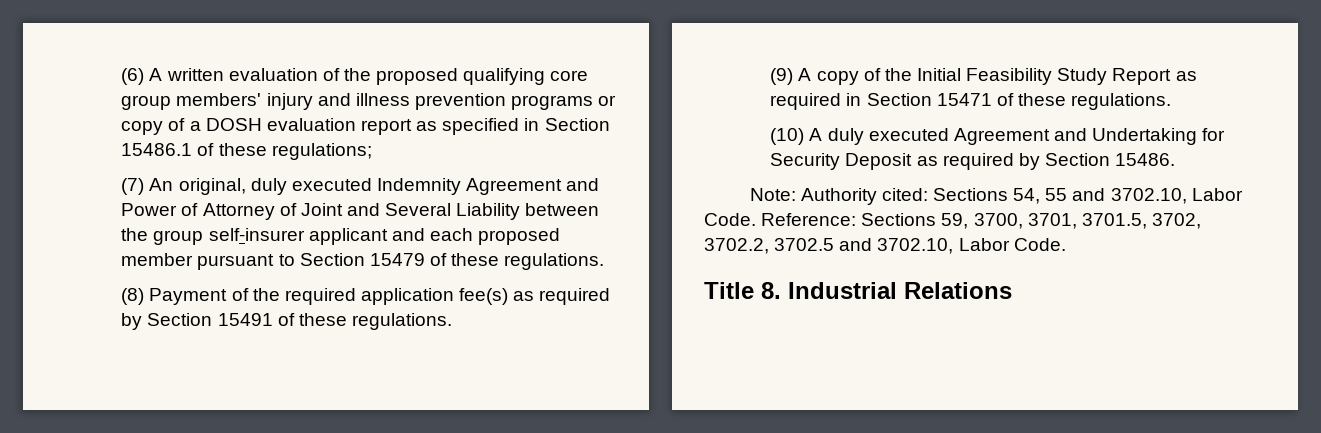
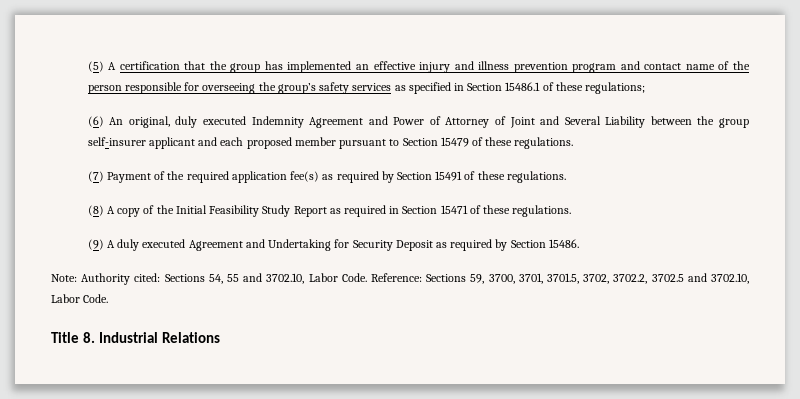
- (6) A written evaluation of the proposed qualifying core group members' injury and illness prevention programs or copy of a DOSH evaluation report as specified in Section 15486.1 of these regulations;
+ (5) A certification that the group has implemented an effective injury and illness prevention program and contact name of the person responsible for overseeing the group’s safety services as specified in Section 15486.1 of these regulations;
- (7) An original, duly executed Indemnity Agreement and Power of Attorney of Joint and Several Liability between the group self-insurer applicant and each proposed member pursuant to Section 15479 of these regulations.
+ (6) An original, duly executed Indemnity Agreement and Power of Attorney of Joint and Several Liability between the group self-insurer applicant and each proposed member pursuant to Section 15479 of these regulations.
- (8) Payment of the required application fee(s) as required by Section 15491 of these regulations.
+ (7) Payment of the required application fee(s) as required by Section 15491 of these regulations.
- (9) A copy of the Initial Feasibility Study Report as required in Section 15471 of these regulations.
+ (8) A copy of the Initial Feasibility Study Report as required in Section 15471 of these regulations.
- (10) A duly executed Agreement and Undertaking for Security Deposit as required by Section 15486.
+ (9) A duly executed Agreement and Undertaking for Security Deposit as required by Section 15486.

